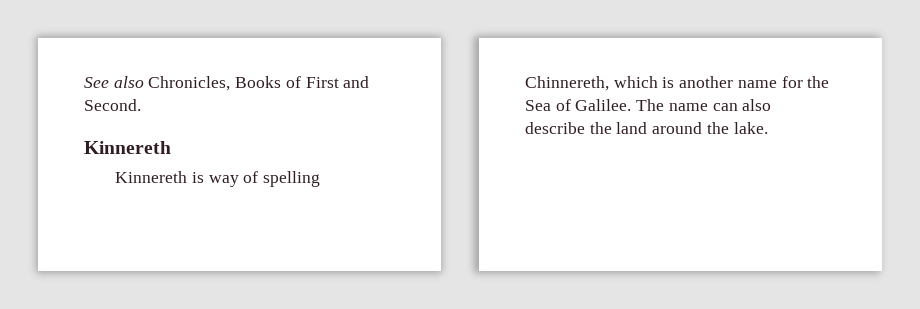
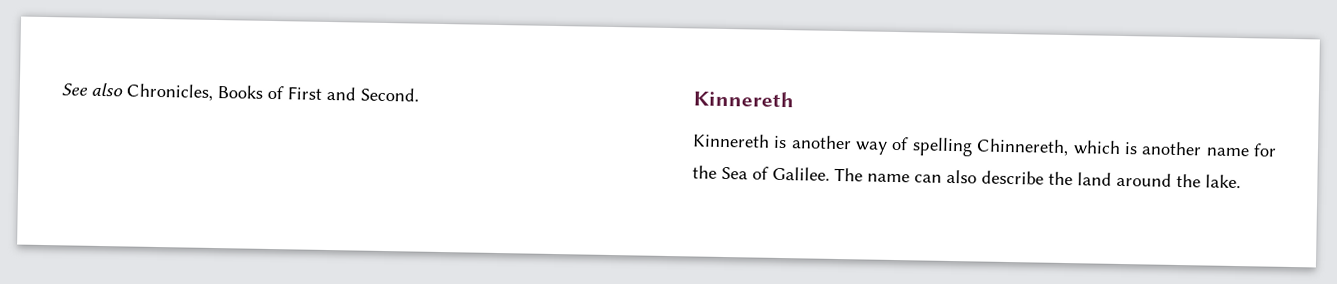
- Kinnereth is way of spelling Chinnereth, which is another name for the Sea of Galilee.
+ Kinnereth is another way of spelling Chinnereth, which is another name for the Sea of Galilee.

